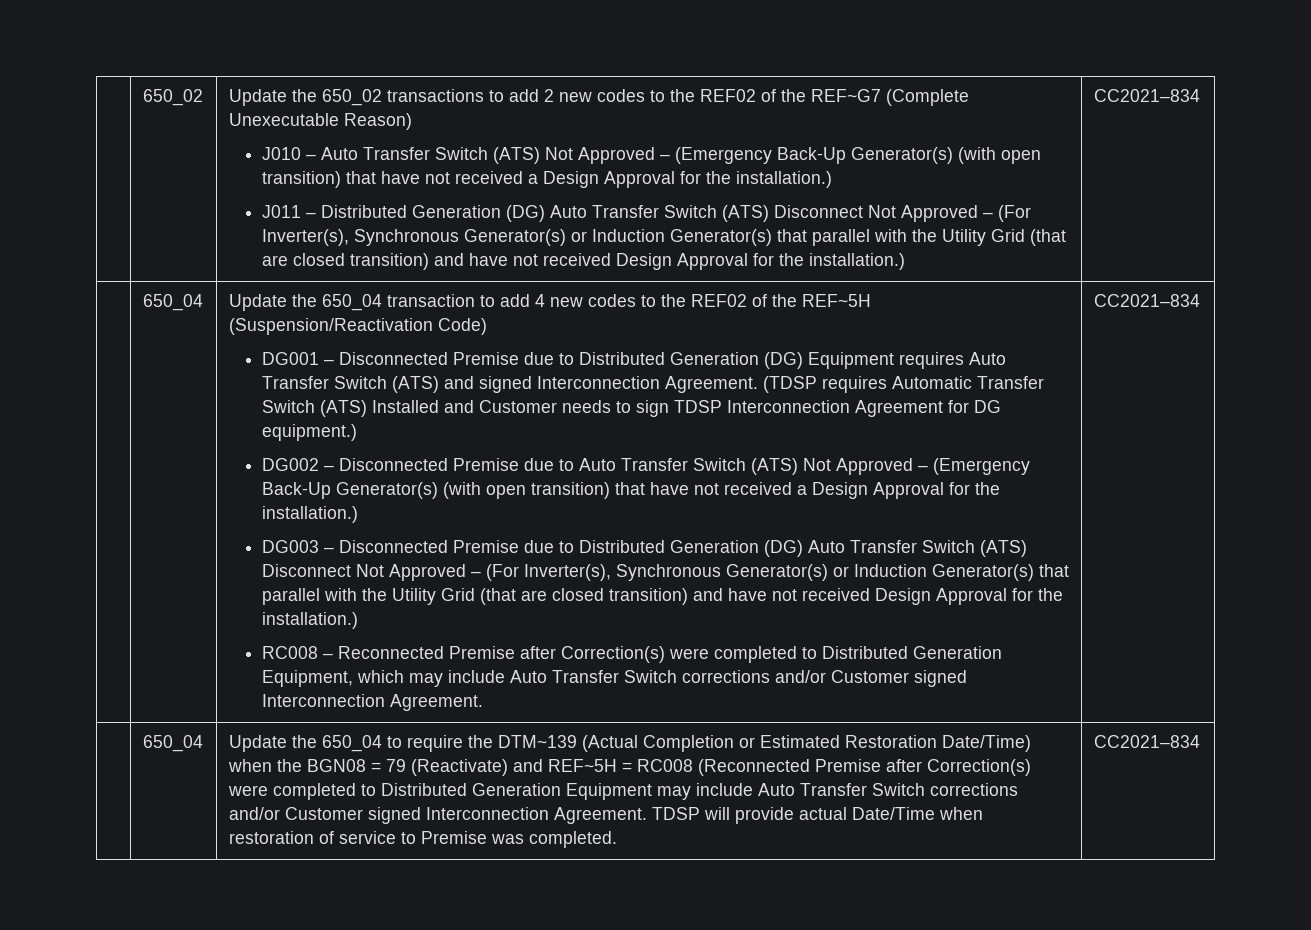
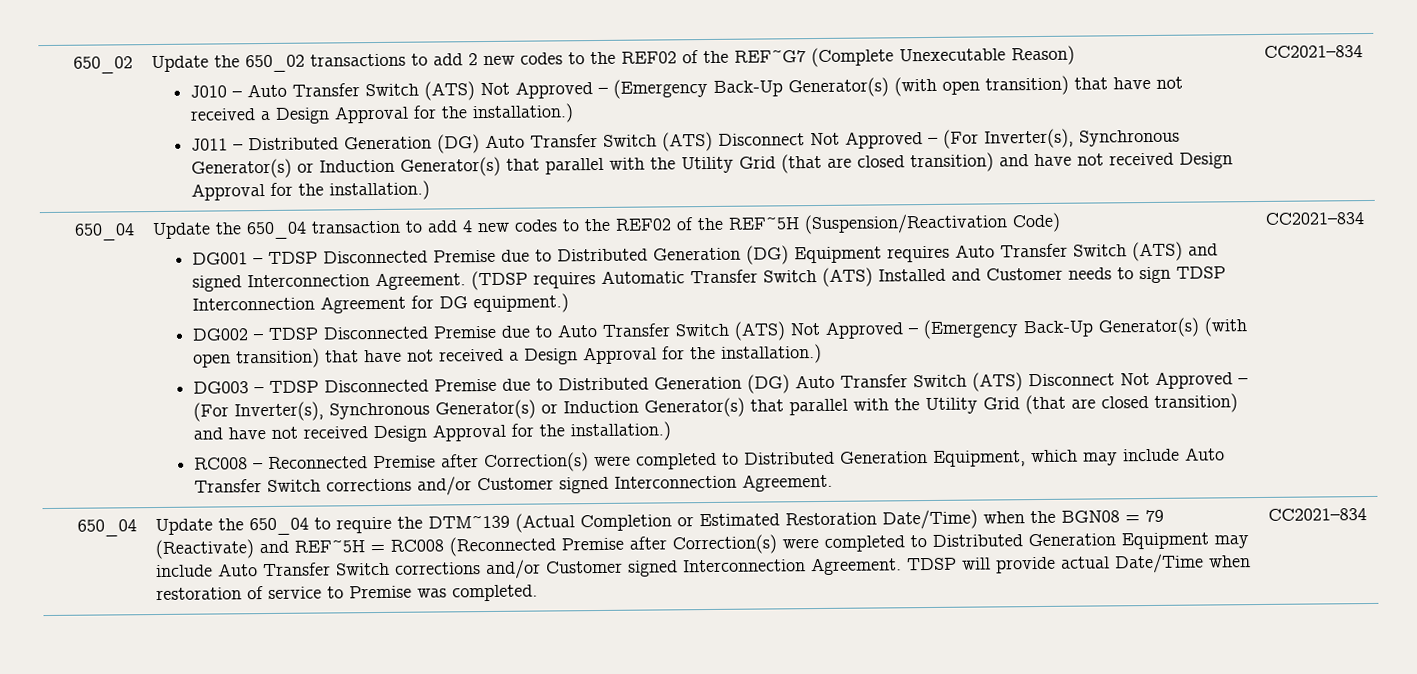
- DG001 – Disconnected Premise due to Distributed Generation (DG) Equipment requires Auto Transfer Switch (ATS) and signed Interconnection Agreement.
+ DG001 – TDSP Disconnected Premise due to Distributed Generation (DG) Equipment requires Auto Transfer Switch (ATS) and signed Interconnection Agreement.
- DG002 – Disconnected Premise due to Auto Transfer Switch (ATS) Not Approved – (Emergency Back-Up Generator(s) (with open transition) that have not received a Design Approval for the installation.)
+ DG002 – TDSP Disconnected Premise due to Auto Transfer Switch (ATS) Not Approved – (Emergency Back-Up Generator(s) (with open transition) that have not received a Design Approval for the installation.)
- DG003 – Disconnected Premise due to Distributed Generation (DG) Auto Transfer Switch (ATS) Disconnect Not Approved – (For Inverter(s), Synchronous Generator(s) or Induction Generator(s) that parallel with the Utility Grid (that are closed transition) and have not received Design Approval for the installation.)
+ DG003 – TDSP Disconnected Premise due to Distributed Generation (DG) Auto Transfer Switch (ATS) Disconnect Not Approved – (For Inverter(s), Synchronous Generator(s) or Induction Generator(s) that parallel with the Utility Grid (that are closed transition) and have not received Design Approval for the installation.)

